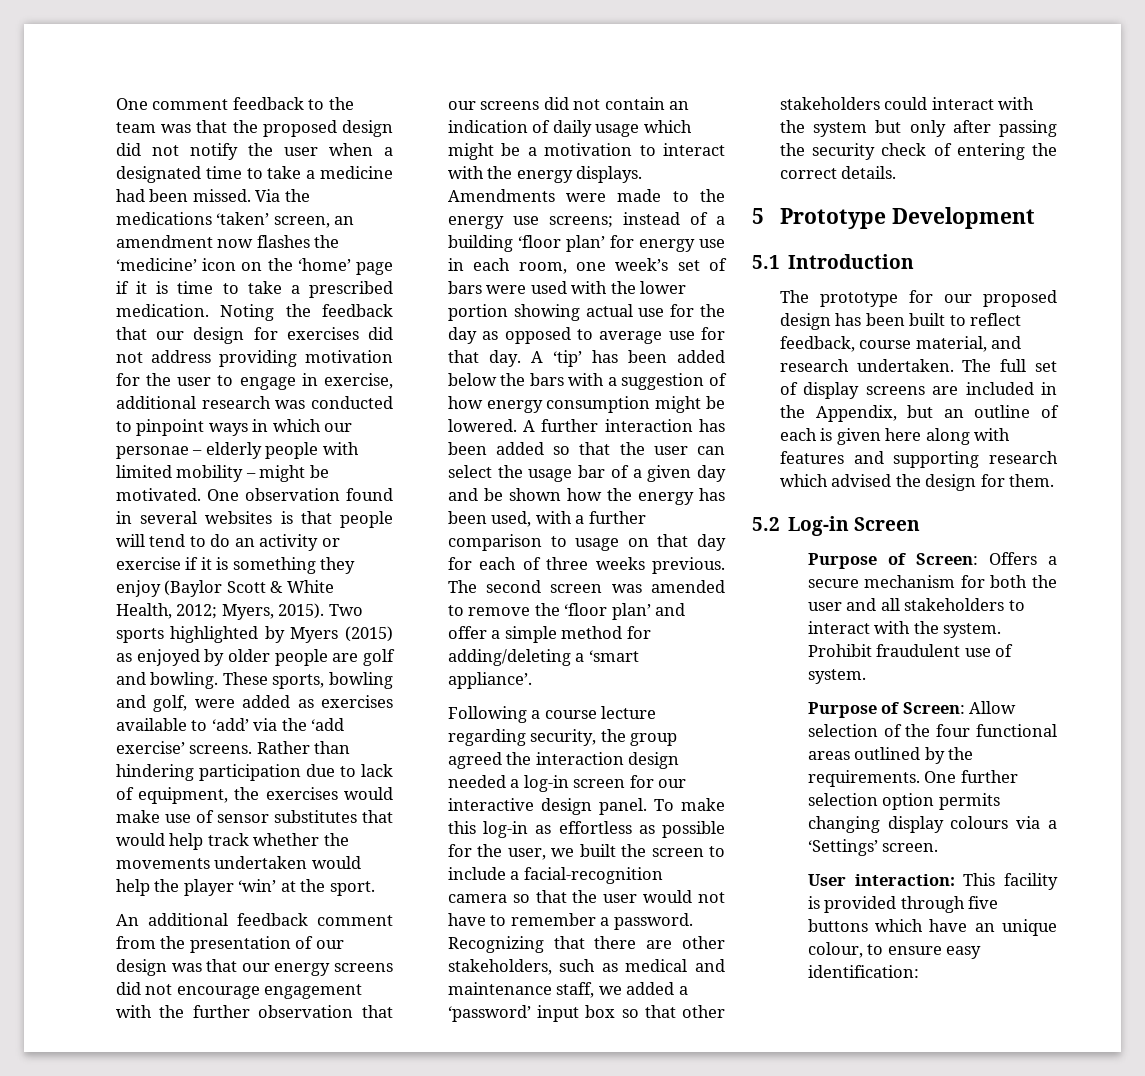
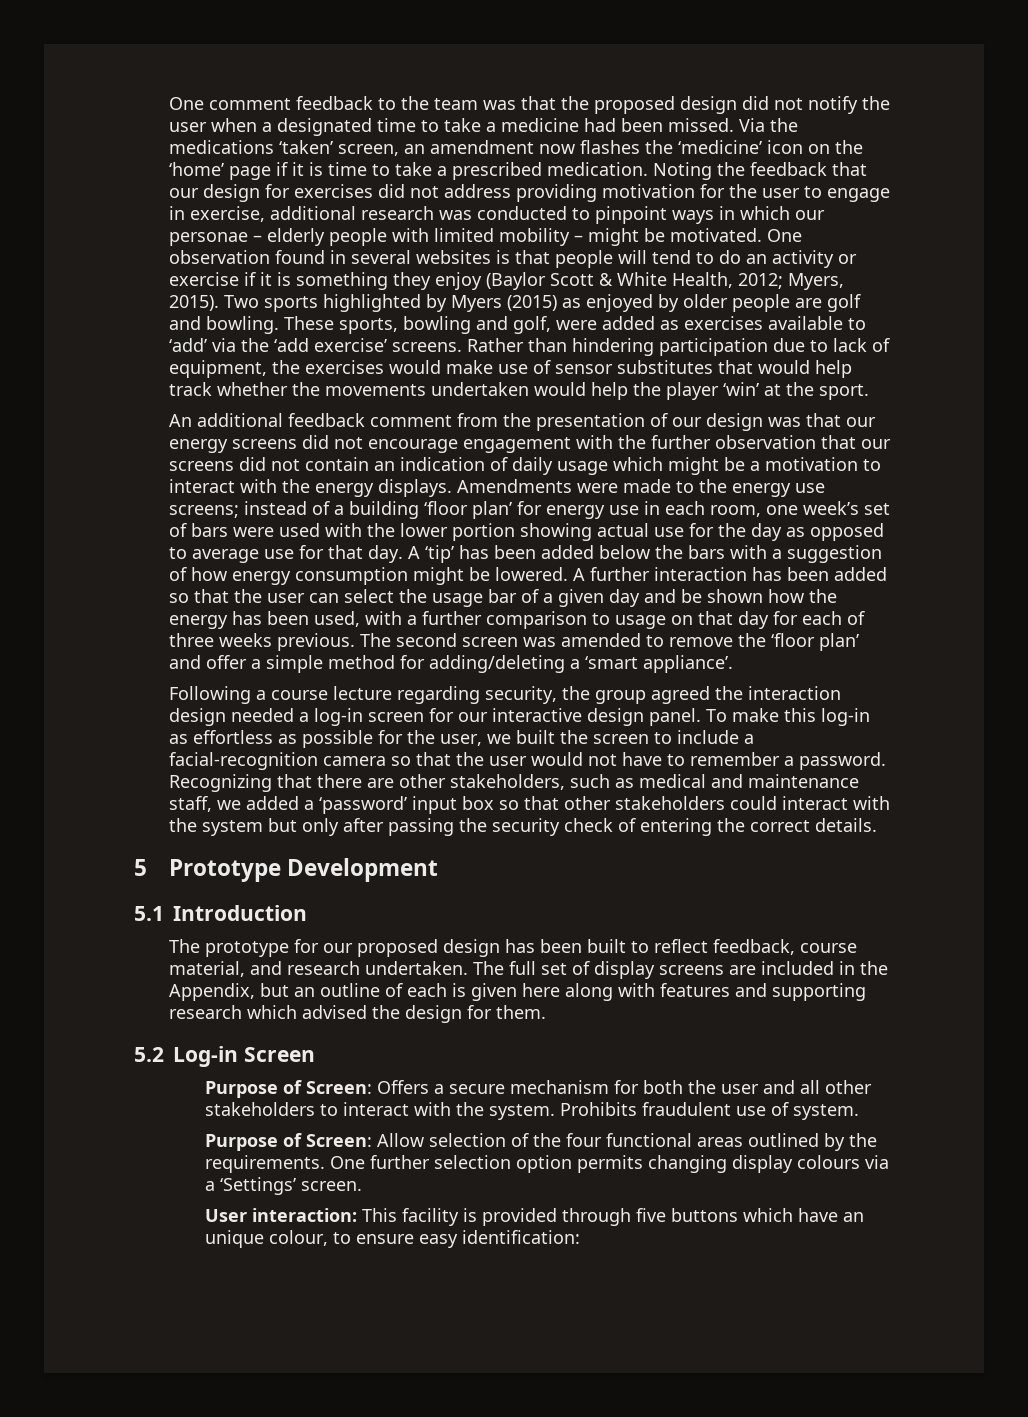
- Purpose of Screen: Offers a secure mechanism for both the user and all stakeholders to interact with the system.
+ Purpose of Screen: Offers a secure mechanism for both the user and all other stakeholders to interact with the system.
- Prohibit fraudulent use of system.
+ Prohibits fraudulent use of system.

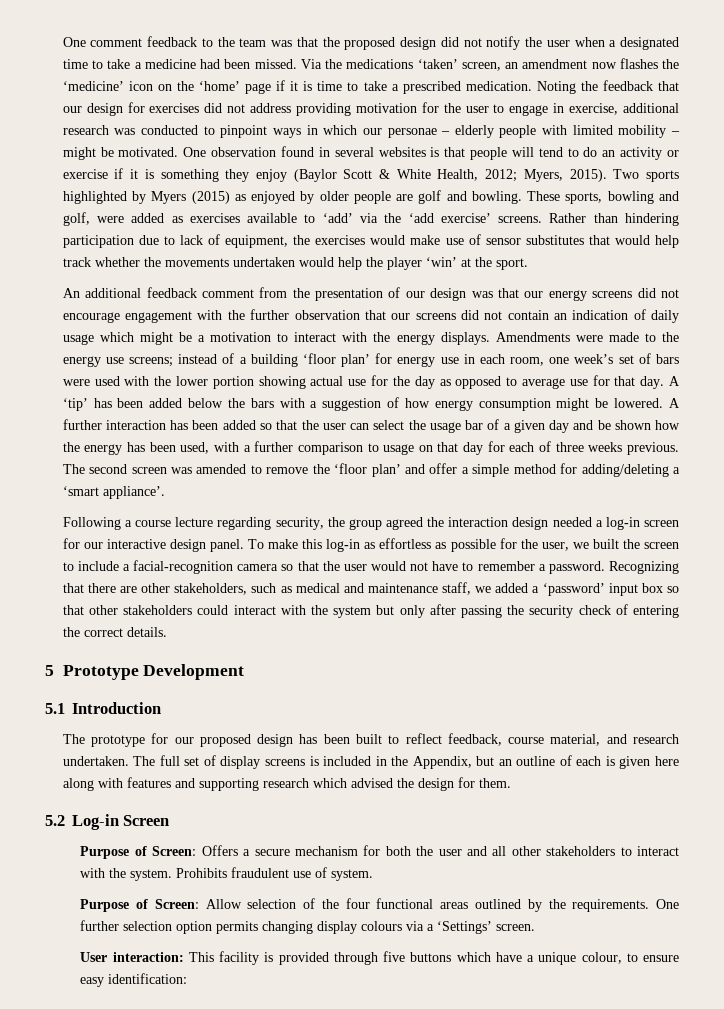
- The full set of display screens are included in the Appendix, but an outline of each is given here along with features and supporting research which advised the design for them.
+ The full set of display screens is included in the Appendix, but an outline of each is given here along with features and supporting research which advised the design for them.
- User interaction: This facility is provided through five buttons which have an unique colour, to ensure easy identification:
+ User interaction: This facility is provided through five buttons which have a unique colour, to ensure easy identification:

